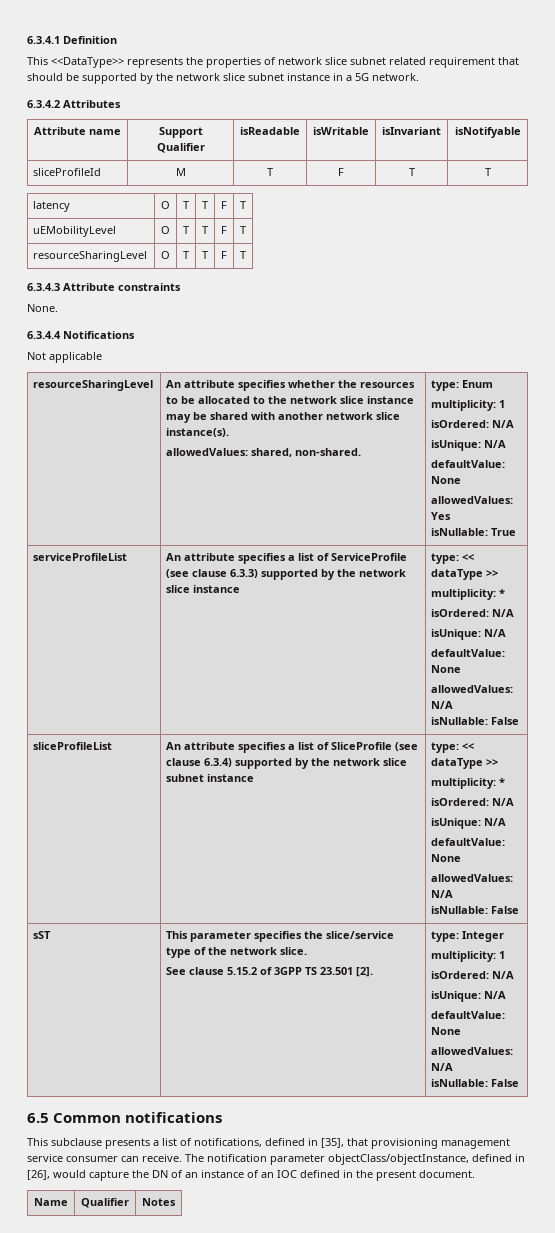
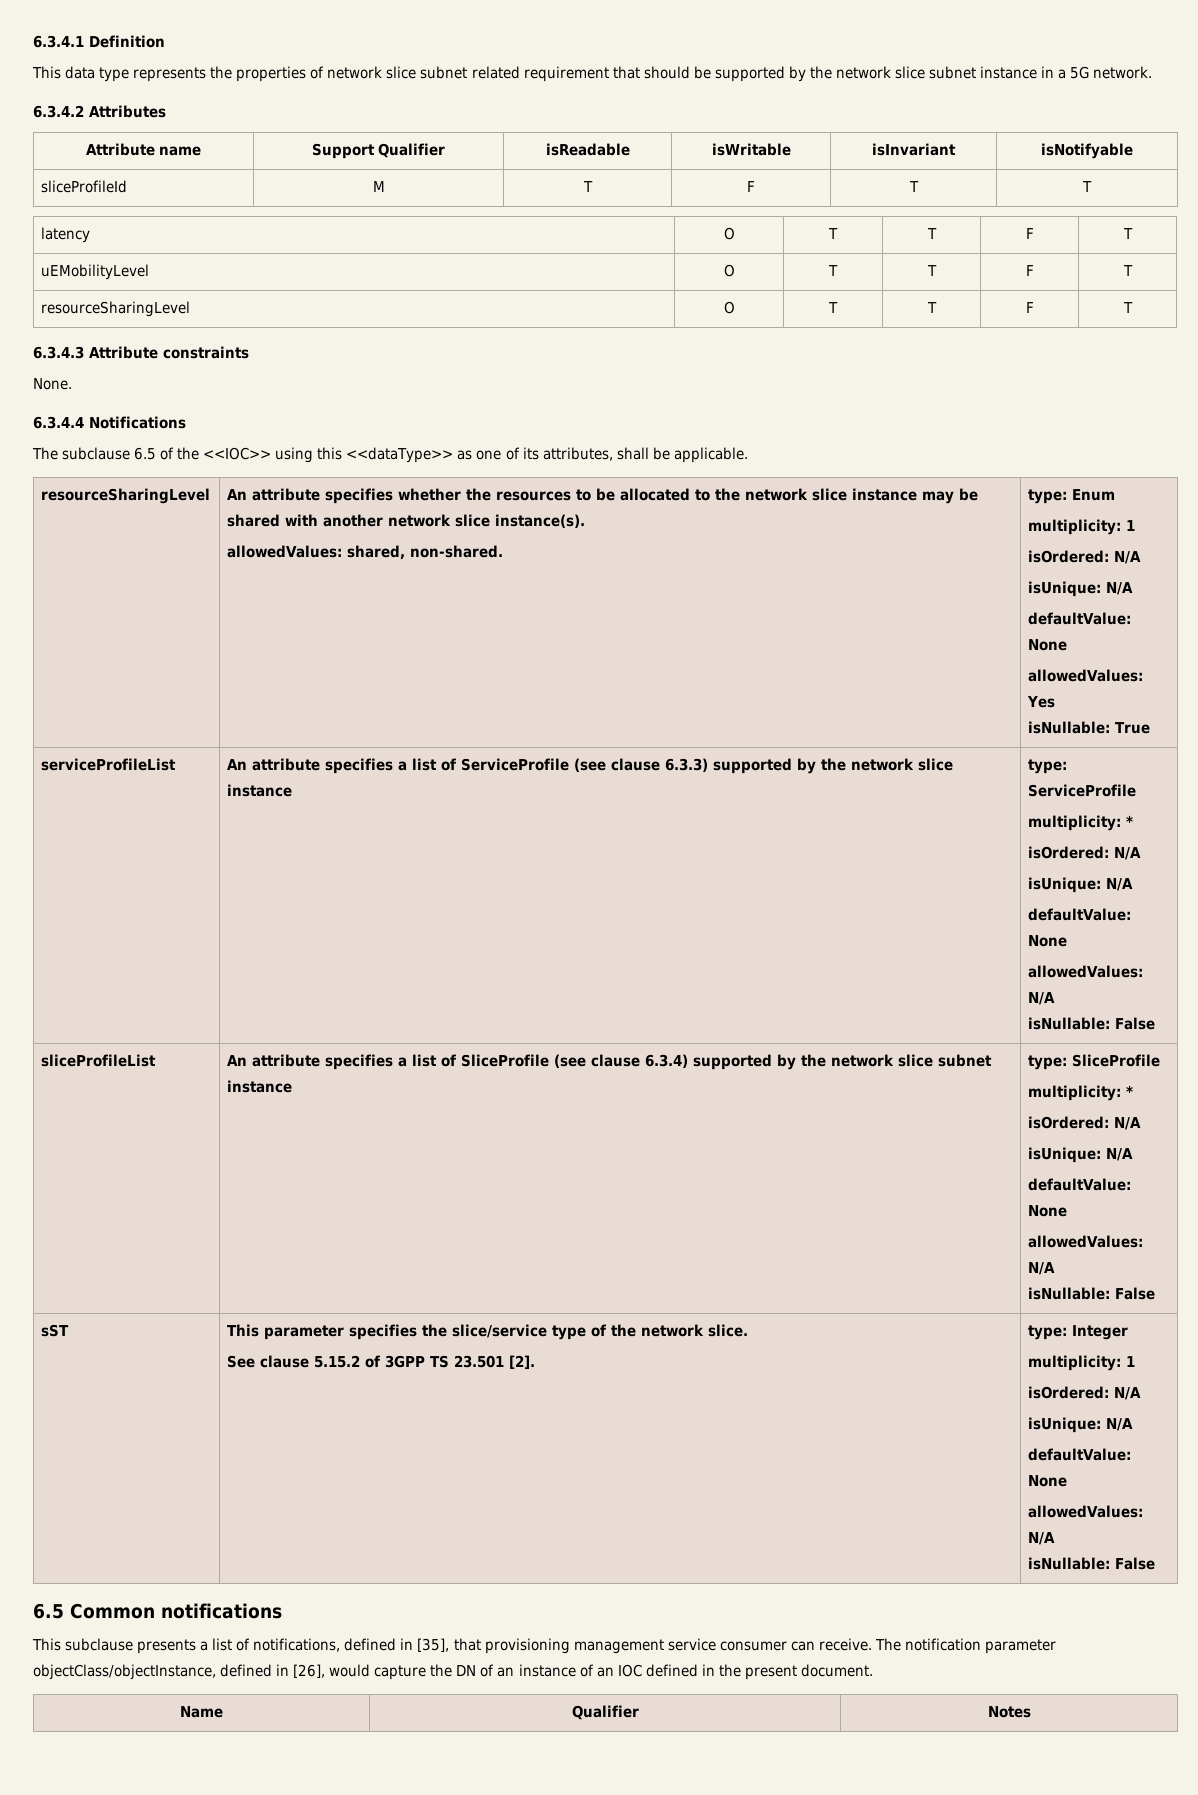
- This <<DataType>> represents the properties of network slice subnet related requirement that should be supported by the network slice subnet instance in a 5G network.
+ This data type represents the properties of network slice subnet related requirement that should be supported by the network slice subnet instance in a 5G network.
- Not applicable
+ The subclause 6.5 of the <<IOC>> using this <<dataType>> as one of its attributes, shall be applicable.
- serviceProfileList | An attribute specifies a list of ServiceProfile (see clause 6.3.3) supported by the network slice instance | type: << dataType >>
+ serviceProfileList | An attribute specifies a list of ServiceProfile (see clause 6.3.3) supported by the network slice instance | type: ServiceProfile
- sliceProfileList | An attribute specifies a list of SliceProfile (see clause 6.3.4) supported by the network slice subnet instance | type: << dataType >>
+ sliceProfileList | An attribute specifies a list of SliceProfile (see clause 6.3.4) supported by the network slice subnet instance | type: SliceProfile

